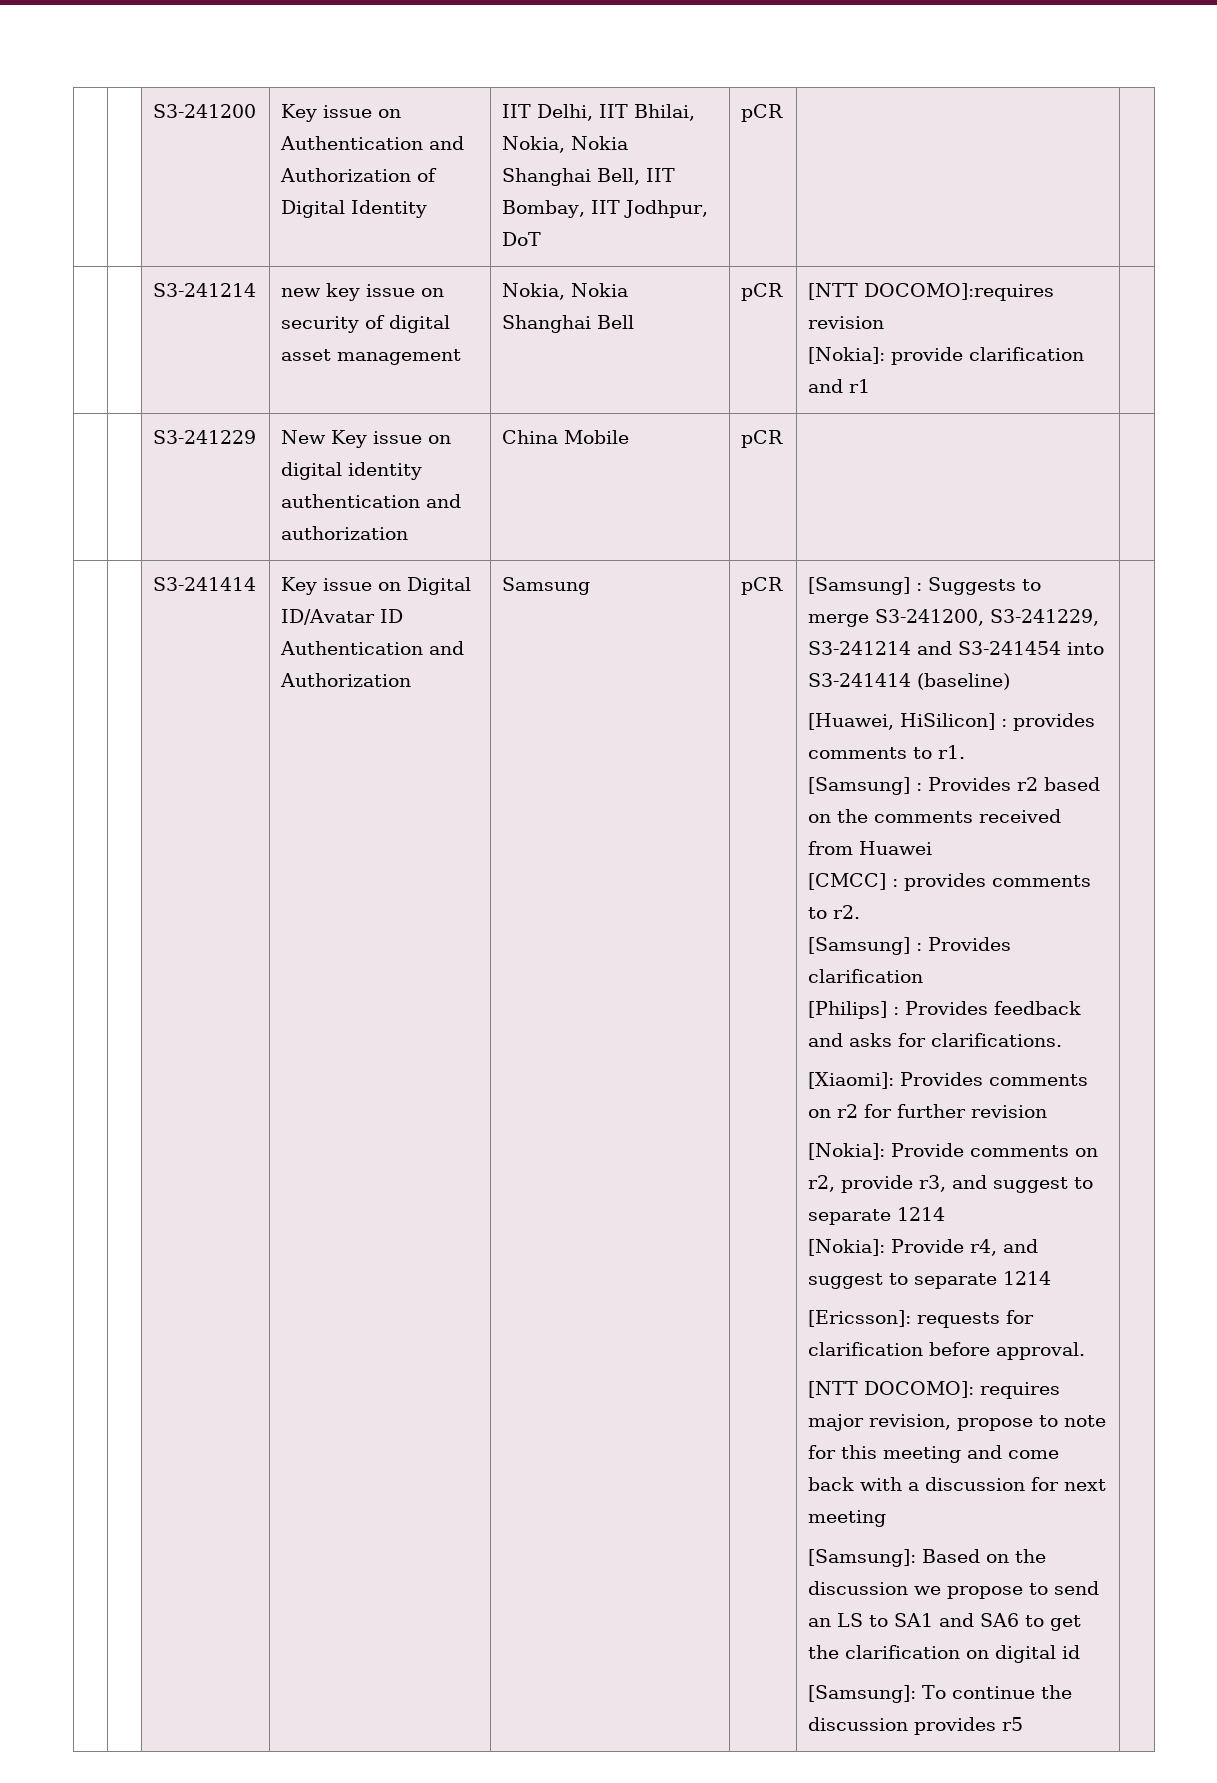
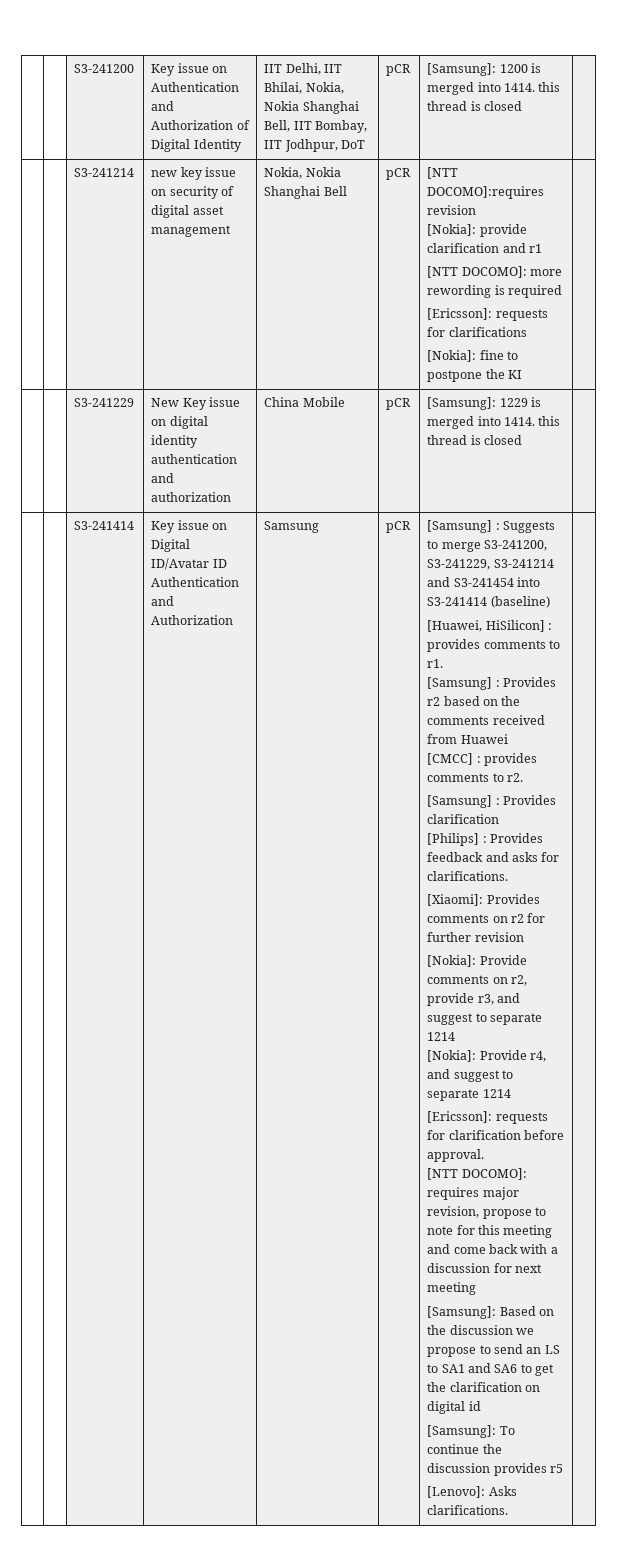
- | | S3-241200 | Key issue on Authentication and Authorization of Digital Identity | IIT Delhi, IIT Bhilai, Nokia, Nokia Shanghai Bell, IIT Bombay, IIT Jodhpur, DoT | pCR | |
+ | | S3-241200 | Key issue on Authentication and Authorization of Digital Identity | IIT Delhi, IIT Bhilai, Nokia, Nokia Shanghai Bell, IIT Bombay, IIT Jodhpur, DoT | pCR | [Samsung]: 1200 is merged into 1414. this thread is closed |
  | | S3-241214 | new key issue on security of digital asset management | Nokia, Nokia Shanghai Bell | pCR | [NTT DOCOMO]:requires revision
- [Nokia]: provide clarification and r1 |
+ [Nokia]: provide clarification and r1
+ [NTT DOCOMO]: more rewording is required
+ [Ericsson]: requests for clarifications
+ [Nokia]: fine to postpone the KI |
- | | S3-241229 | New Key issue on digital identity authentication and authorization | China Mobile | pCR | |
+ | | S3-241229 | New Key issue on digital identity authentication and authorization | China Mobile | pCR | [Samsung]: 1229 is merged into 1414. this thread is closed |
+ [Lenovo]: Asks clarifications.

